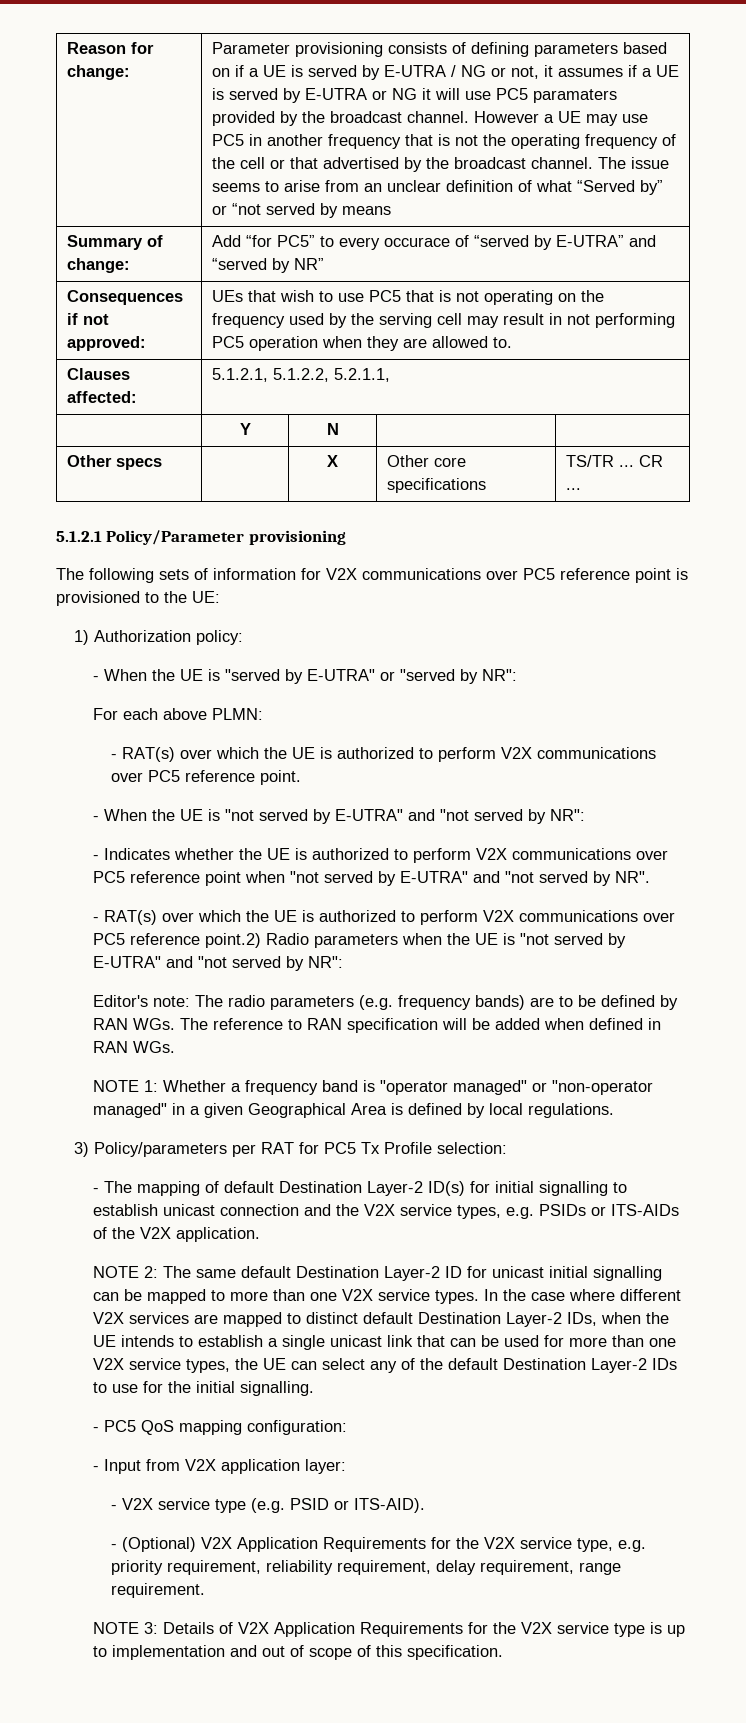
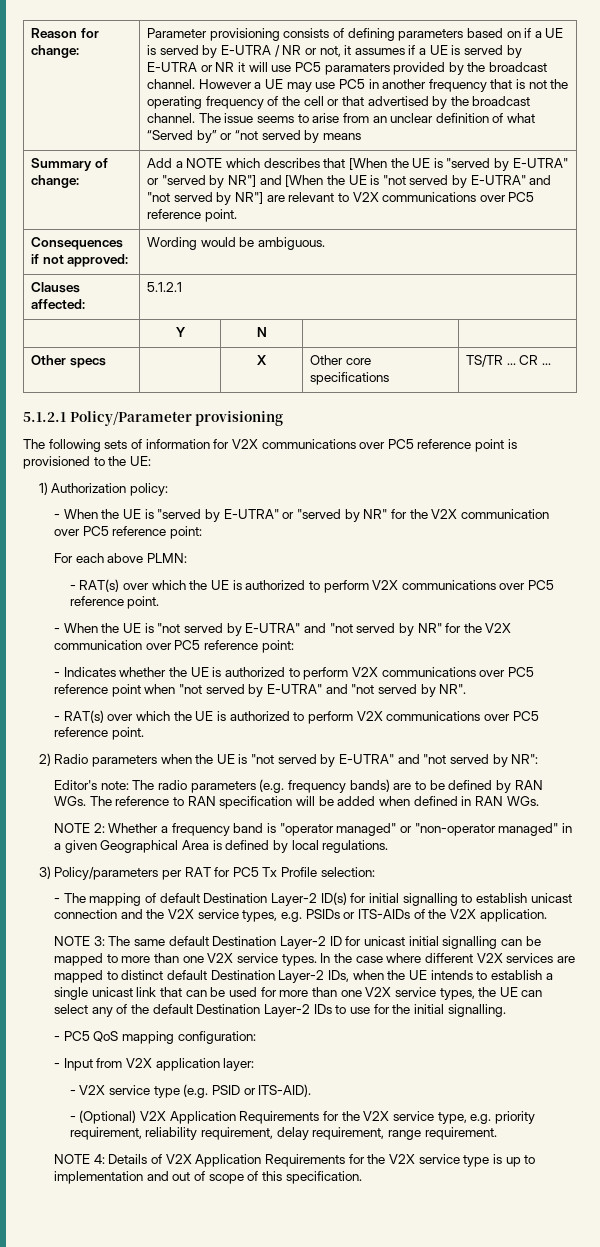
- Parameter provisioning consists of defining parameters based on if a UE is served by E-UTRA / NG or not, it assumes if a UE is served by E-UTRA or NG it will use PC5 paramaters provided by the broadcast channel.
+ Parameter provisioning consists of defining parameters based on if a UE is served by E-UTRA / NR or not, it assumes if a UE is served by E-UTRA or NR it will use PC5 paramaters provided by the broadcast channel.
- Add “for PC5” to every occurace of “served by E-UTRA” and “served by NR”
- Consequences if not approved: | UEs that wish to use PC5 that is not operating on the frequency used by the serving cell may result in not performing PC5 operation when they are allowed to.
+ Add a NOTE which describes that [When the UE is "served by E-UTRA" or "served by NR"] and [When the UE is "not served by E-UTRA" and "not served by NR"] are relevant to V2X communications over PC5 reference point.
+ Consequences if not approved: | Wording would be ambiguous.
- Clauses affected: | 5.1.2.1, 5.1.2.2, 5.2.1.1,
+ Clauses affected: | 5.1.2.1
- - When the UE is "served by E-UTRA" or "served by NR":
+ - When the UE is "served by E-UTRA" or "served by NR" for the V2X communication over PC5 reference point:
- - When the UE is "not served by E-UTRA" and "not served by NR":
+ - When the UE is "not served by E-UTRA" and "not served by NR" for the V2X communication over PC5 reference point:
  - Indicates whether the UE is authorized to perform V2X communications over PC5 reference point when "not served by E-UTRA" and "not served by NR".
- - RAT(s) over which the UE is authorized to perform V2X communications over PC5 reference point.2) Radio parameters when the UE is "not served by E-UTRA" and "not served by NR":
+ - RAT(s) over which the UE is authorized to perform V2X communications over PC5 reference point.
+ 2) Radio parameters when the UE is "not served by E-UTRA" and "not served by NR":
- NOTE 1: Whether a frequency band is "operator managed" or "non-operator managed" in a given Geographical Area is defined by local regulations.
+ NOTE 2: Whether a frequency band is "operator managed" or "non-operator managed" in a given Geographical Area is defined by local regulations.
- NOTE 2: The same default Destination Layer-2 ID for unicast initial signalling can be mapped to more than one V2X service types.
+ NOTE 3: The same default Destination Layer-2 ID for unicast initial signalling can be mapped to more than one V2X service types.
- NOTE 3: Details of V2X Application Requirements for the V2X service type is up to implementation and out of scope of this specification.
+ NOTE 4: Details of V2X Application Requirements for the V2X service type is up to implementation and out of scope of this specification.

